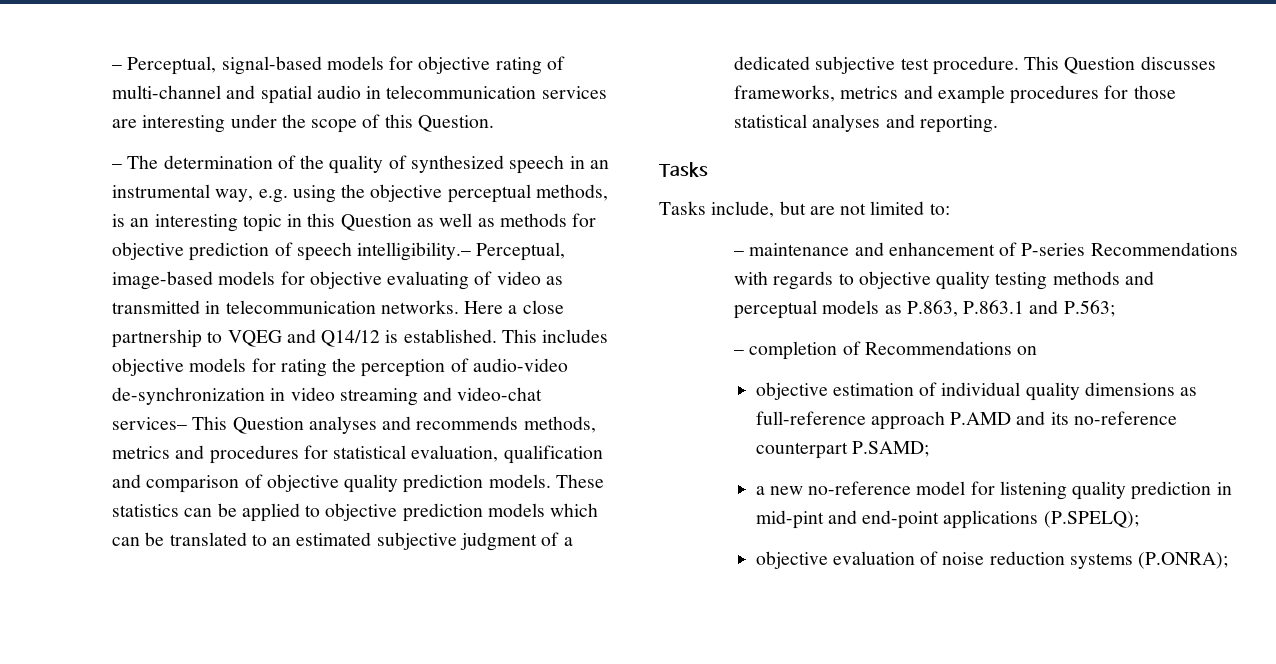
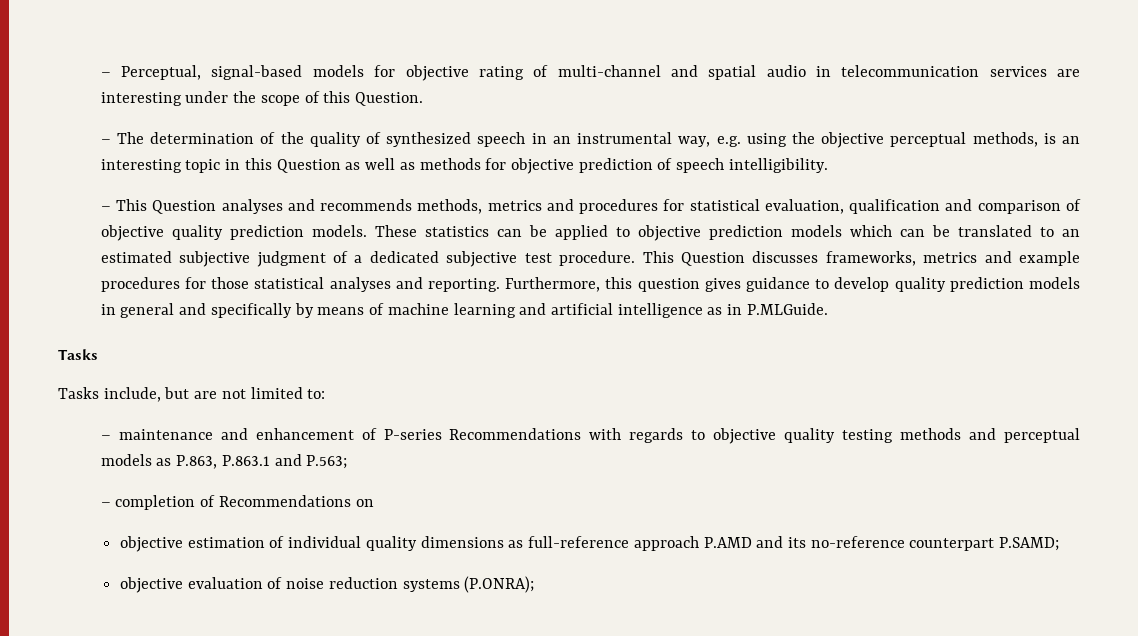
- – The determination of the quality of synthesized speech in an instrumental way, e.g. using the objective perceptual methods, is an interesting topic in this Question as well as methods for objective prediction of speech intelligibility.– Perceptual, image-based models for objective evaluating of video as transmitted in telecommunication networks. Here a close partnership to VQEG and Q14/12 is established. This includes objective models for rating the perception of audio-video de-synchronization in video streaming and video-chat services– This Question analyses and recommends methods, metrics and procedures for statistical evaluation, qualification and comparison of objective quality prediction models.
+ – The determination of the quality of synthesized speech in an instrumental way, e.g. using the objective perceptual methods, is an interesting topic in this Question as well as methods for objective prediction of speech intelligibility.
+ – This Question analyses and recommends methods, metrics and procedures for statistical evaluation, qualification and comparison of objective quality prediction models.
+ Furthermore, this question gives guidance to develop quality prediction models in general and specifically by means of machine learning and artificial intelligence as in P.MLGuide.
- a new no-reference model for listening quality prediction in mid-pint and end-point applications (P.SPELQ);

